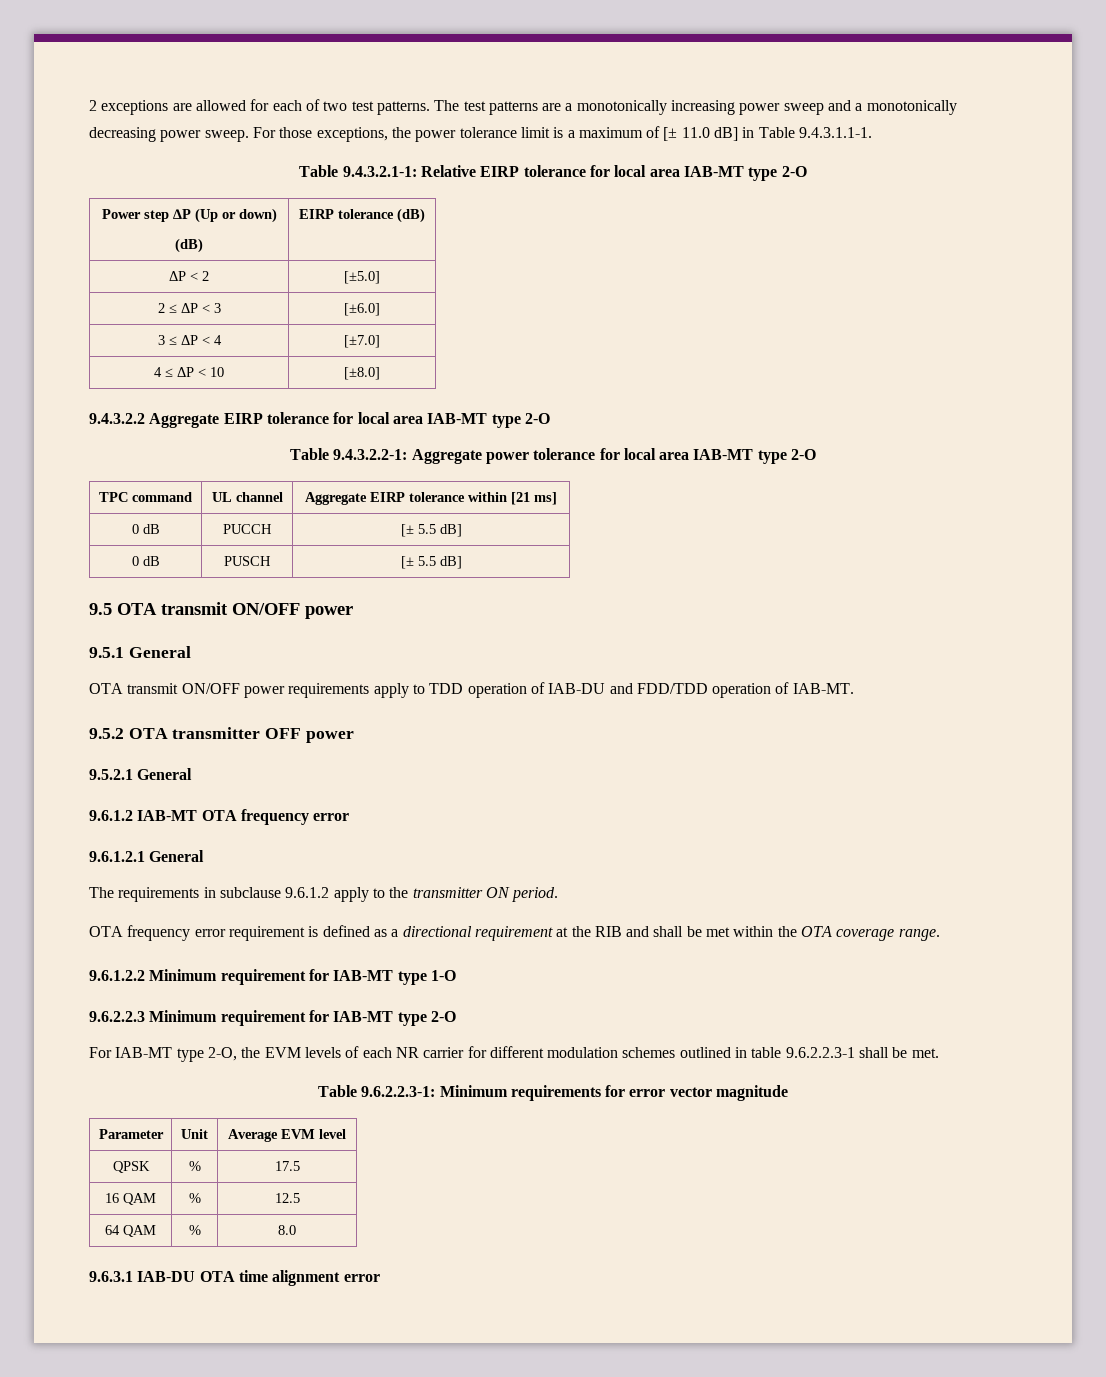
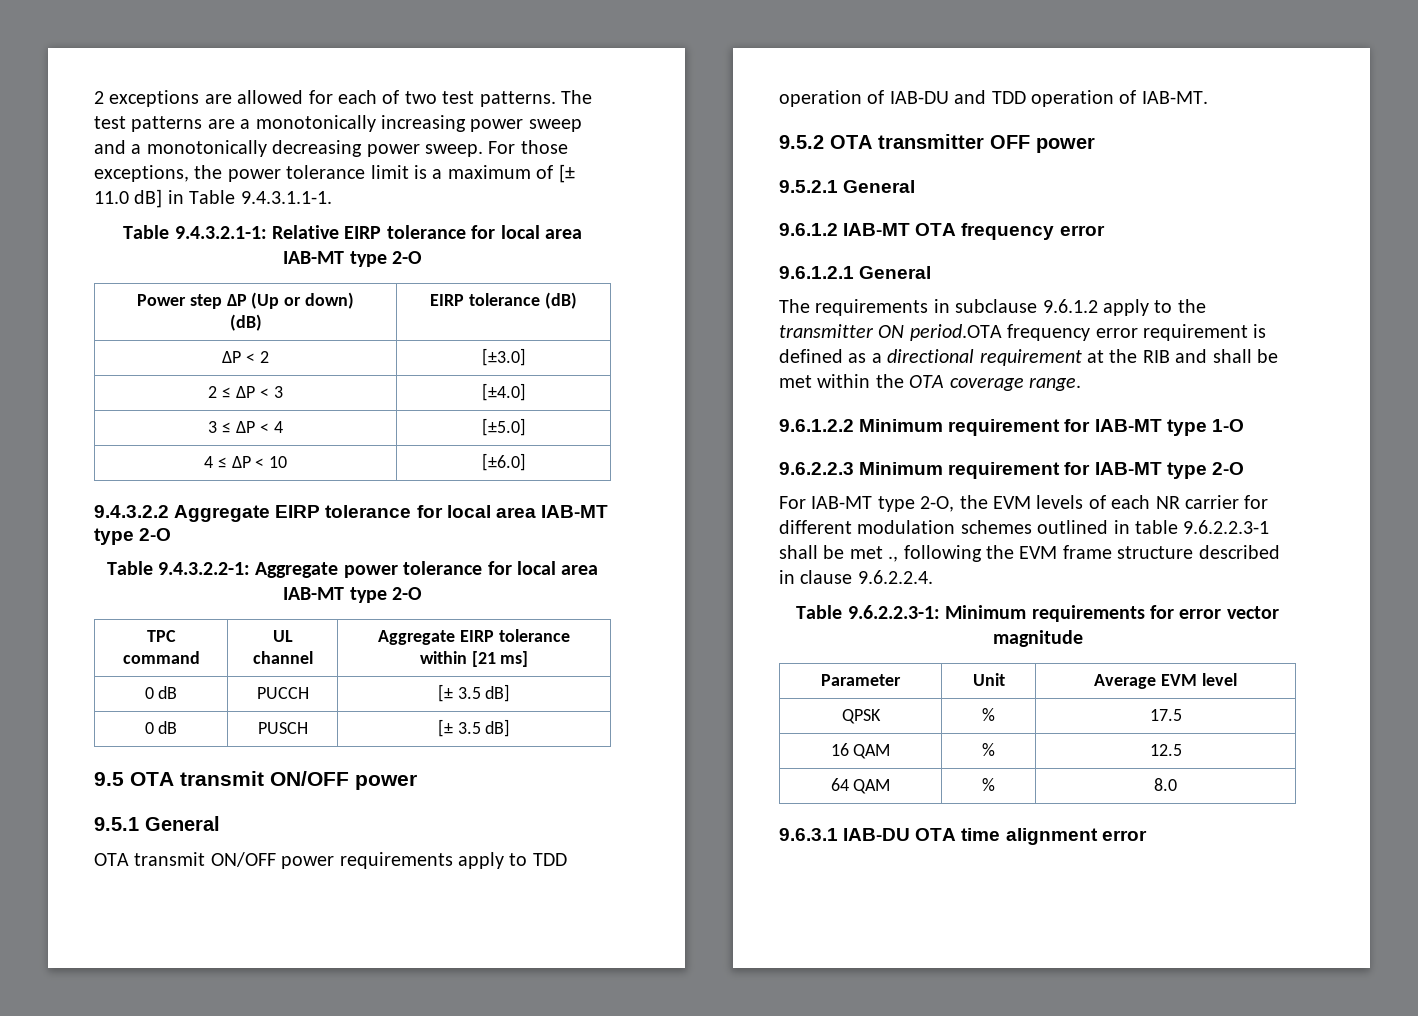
- ΔP < 2 | [±5.0]
+ ΔP < 2 | [±3.0]
- 2 ≤ ΔP < 3 | [±6.0]
+ 2 ≤ ΔP < 3 | [±4.0]
- 3 ≤ ΔP < 4 | [±7.0]
+ 3 ≤ ΔP < 4 | [±5.0]
- 4 ≤ ΔP < 10 | [±8.0]
+ 4 ≤ ΔP < 10 | [±6.0]
- 0 dB | PUCCH | [± 5.5 dB]
+ 0 dB | PUCCH | [± 3.5 dB]
- 0 dB | PUSCH | [± 5.5 dB]
+ 0 dB | PUSCH | [± 3.5 dB]
- OTA transmit ON/OFF power requirements apply to TDD operation of IAB-DU and FDD/TDD operation of IAB-MT.
+ OTA transmit ON/OFF power requirements apply to TDD operation of IAB-DU and TDD operation of IAB-MT.
- The requirements in subclause 9.6.1.2 apply to the transmitter ON period.
- OTA frequency error requirement is defined as a directional requirement at the RIB and shall be met within the OTA coverage range.
+ The requirements in subclause 9.6.1.2 apply to the transmitter ON period.OTA frequency error requirement is defined as a directional requirement at the RIB and shall be met within the OTA coverage range.
- For IAB-MT type 2-O, the EVM levels of each NR carrier for different modulation schemes outlined in table 9.6.2.2.3-1 shall be met.
+ For IAB-MT type 2-O, the EVM levels of each NR carrier for different modulation schemes outlined in table 9.6.2.2.3-1 shall be met ., following the EVM frame structure described in clause 9.6.2.2.4.

